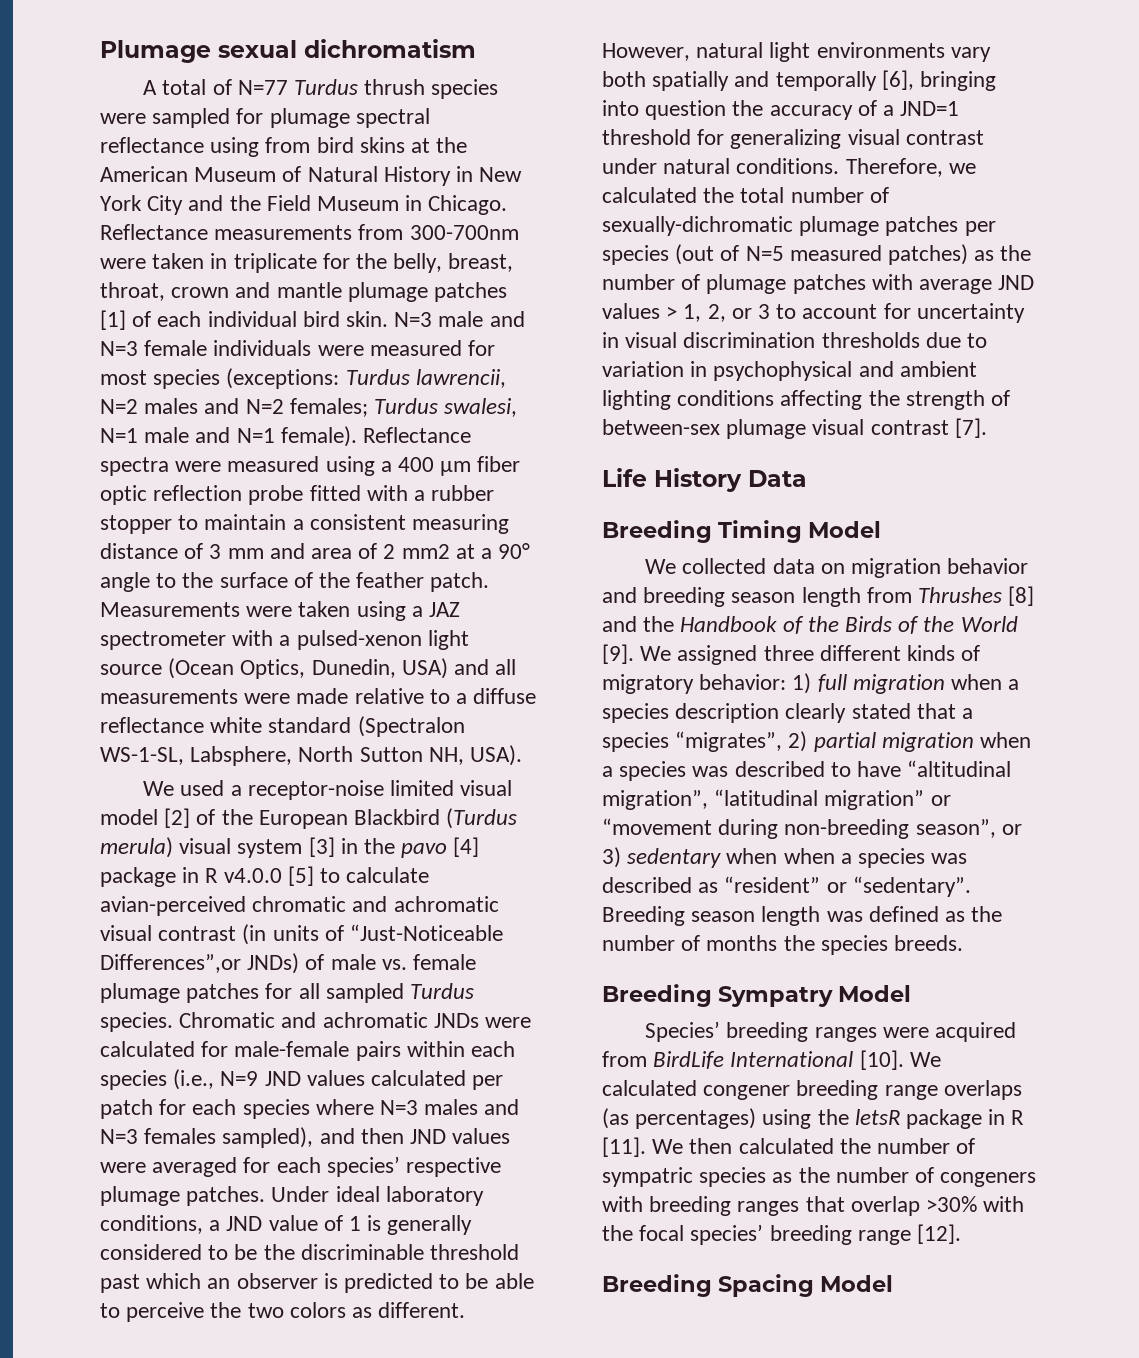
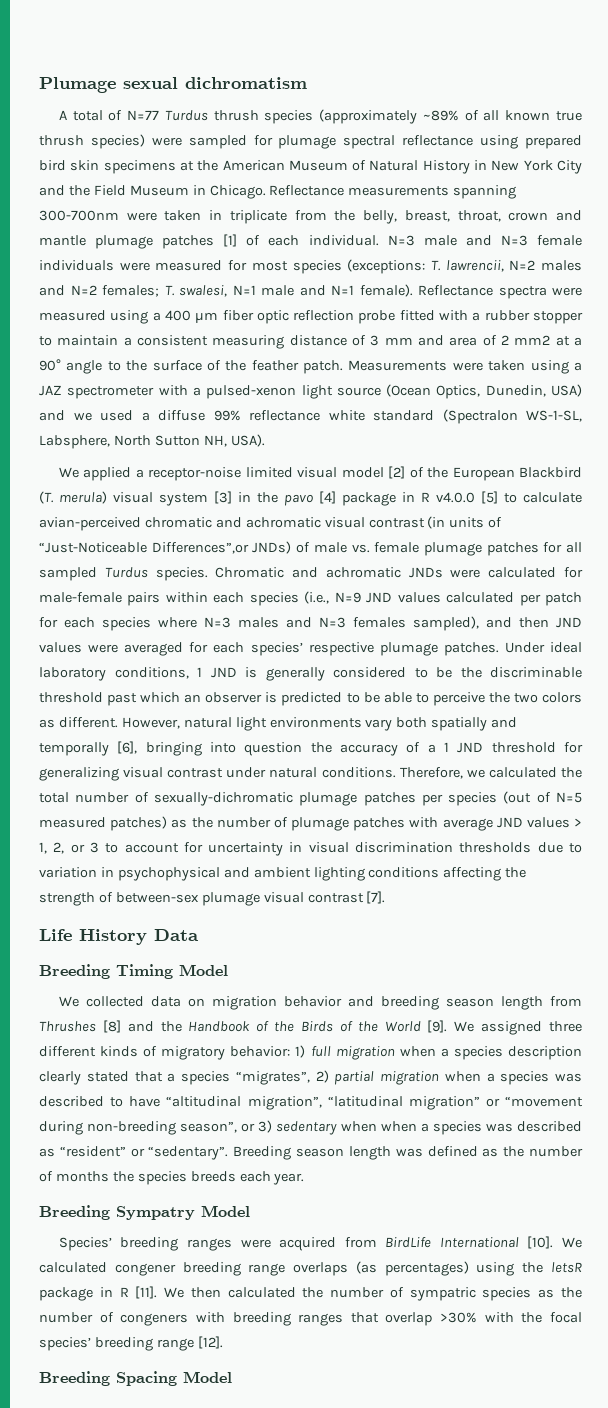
- A total of N=77 Turdus thrush species were sampled for plumage spectral reflectance using from bird skins at the American Museum of Natural History in New York City and the Field Museum in Chicago.
+ A total of N=77 Turdus thrush species (approximately ~89% of all known true thrush species) were sampled for plumage spectral reflectance using prepared bird skin specimens at the American Museum of Natural History in New York City and the Field Museum in Chicago.
- Reflectance measurements from 300-700nm were taken in triplicate for the belly, breast, throat, crown and mantle plumage patches [1] of each individual bird skin.
+ Reflectance measurements spanning 300-700nm were taken in triplicate from the belly, breast, throat, crown and mantle plumage patches [1] of each individual.
- N=3 male and N=3 female individuals were measured for most species (exceptions: Turdus lawrencii, N=2 males and N=2 females; Turdus swalesi, N=1 male and N=1 female).
+ N=3 male and N=3 female individuals were measured for most species (exceptions: T. lawrencii, N=2 males and N=2 females; T. swalesi, N=1 male and N=1 female).
- Measurements were taken using a JAZ spectrometer with a pulsed-xenon light source (Ocean Optics, Dunedin, USA) and all measurements were made relative to a diffuse reflectance white standard (Spectralon WS-1-SL, Labsphere, North Sutton NH, USA).
+ Measurements were taken using a JAZ spectrometer with a pulsed-xenon light source (Ocean Optics, Dunedin, USA) and we used a diffuse 99% reflectance white standard (Spectralon WS-1-SL, Labsphere, North Sutton NH, USA).
- We used a receptor-noise limited visual model [2] of the European Blackbird (Turdus merula) visual system [3] in the pavo [4] package in R v4.0.0 [5] to calculate avian-perceived chromatic and achromatic visual contrast (in units of “Just-Noticeable Differences”,or JNDs) of male vs. female plumage patches for all sampled Turdus species.
+ We applied a receptor-noise limited visual model [2] of the European Blackbird (T. merula) visual system [3] in the pavo [4] package in R v4.0.0 [5] to calculate avian-perceived chromatic and achromatic visual contrast (in units of “Just-Noticeable Differences”,or JNDs) of male vs. female plumage patches for all sampled Turdus species.
- Under ideal laboratory conditions, a JND value of 1 is generally considered to be the discriminable threshold past which an observer is predicted to be able to perceive the two colors as different.
+ Under ideal laboratory conditions, 1 JND is generally considered to be the discriminable threshold past which an observer is predicted to be able to perceive the two colors as different.
- However, natural light environments vary both spatially and temporally [6], bringing into question the accuracy of a JND=1 threshold for generalizing visual contrast under natural conditions.
+ However, natural light environments vary both spatially and temporally [6], bringing into question the accuracy of a 1 JND threshold for generalizing visual contrast under natural conditions.
- Breeding season length was defined as the number of months the species breeds.
+ Breeding season length was defined as the number of months the species breeds each year.

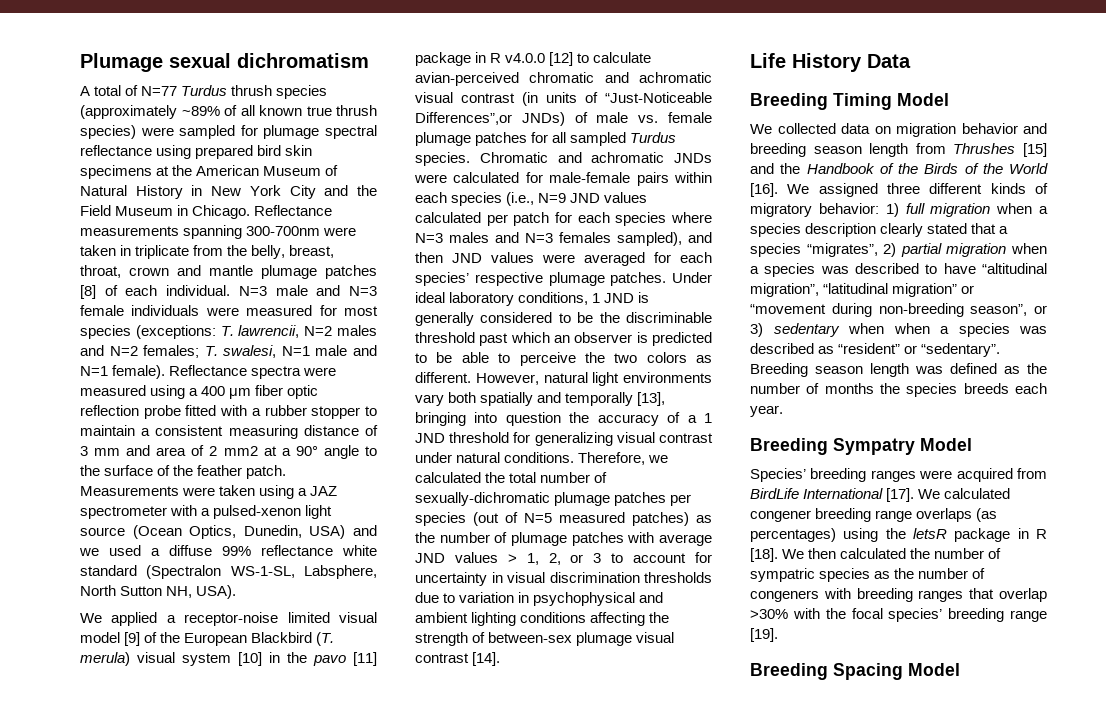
- Reflectance measurements spanning 300-700nm were taken in triplicate from the belly, breast, throat, crown and mantle plumage patches [1] of each individual.
+ Reflectance measurements spanning 300-700nm were taken in triplicate from the belly, breast, throat, crown and mantle plumage patches [8] of each individual.
- We applied a receptor-noise limited visual model [2] of the European Blackbird (T. merula) visual system [3] in the pavo [4] package in R v4.0.0 [5] to calculate avian-perceived chromatic and achromatic visual contrast (in units of “Just-Noticeable Differences”,or JNDs) of male vs. female plumage patches for all sampled Turdus species.
+ We applied a receptor-noise limited visual model [9] of the European Blackbird (T. merula) visual system [10] in the pavo [11] package in R v4.0.0 [12] to calculate avian-perceived chromatic and achromatic visual contrast (in units of “Just-Noticeable Differences”,or JNDs) of male vs. female plumage patches for all sampled Turdus species.
- However, natural light environments vary both spatially and temporally [6], bringing into question the accuracy of a 1 JND threshold for generalizing visual contrast under natural conditions.
+ However, natural light environments vary both spatially and temporally [13], bringing into question the accuracy of a 1 JND threshold for generalizing visual contrast under natural conditions.
- Therefore, we calculated the total number of sexually-dichromatic plumage patches per species (out of N=5 measured patches) as the number of plumage patches with average JND values > 1, 2, or 3 to account for uncertainty in visual discrimination thresholds due to variation in psychophysical and ambient lighting conditions affecting the strength of between-sex plumage visual contrast [7].
+ Therefore, we calculated the total number of sexually-dichromatic plumage patches per species (out of N=5 measured patches) as the number of plumage patches with average JND values > 1, 2, or 3 to account for uncertainty in visual discrimination thresholds due to variation in psychophysical and ambient lighting conditions affecting the strength of between-sex plumage visual contrast [14].
- We collected data on migration behavior and breeding season length from Thrushes [8] and the Handbook of the Birds of the World [9].
+ We collected data on migration behavior and breeding season length from Thrushes [15] and the Handbook of the Birds of the World [16].
- Species’ breeding ranges were acquired from BirdLife International [10].
+ Species’ breeding ranges were acquired from BirdLife International [17].
- We calculated congener breeding range overlaps (as percentages) using the letsR package in R [11].
+ We calculated congener breeding range overlaps (as percentages) using the letsR package in R [18].
- We then calculated the number of sympatric species as the number of congeners with breeding ranges that overlap >30% with the focal species’ breeding range [12].
+ We then calculated the number of sympatric species as the number of congeners with breeding ranges that overlap >30% with the focal species’ breeding range [19].

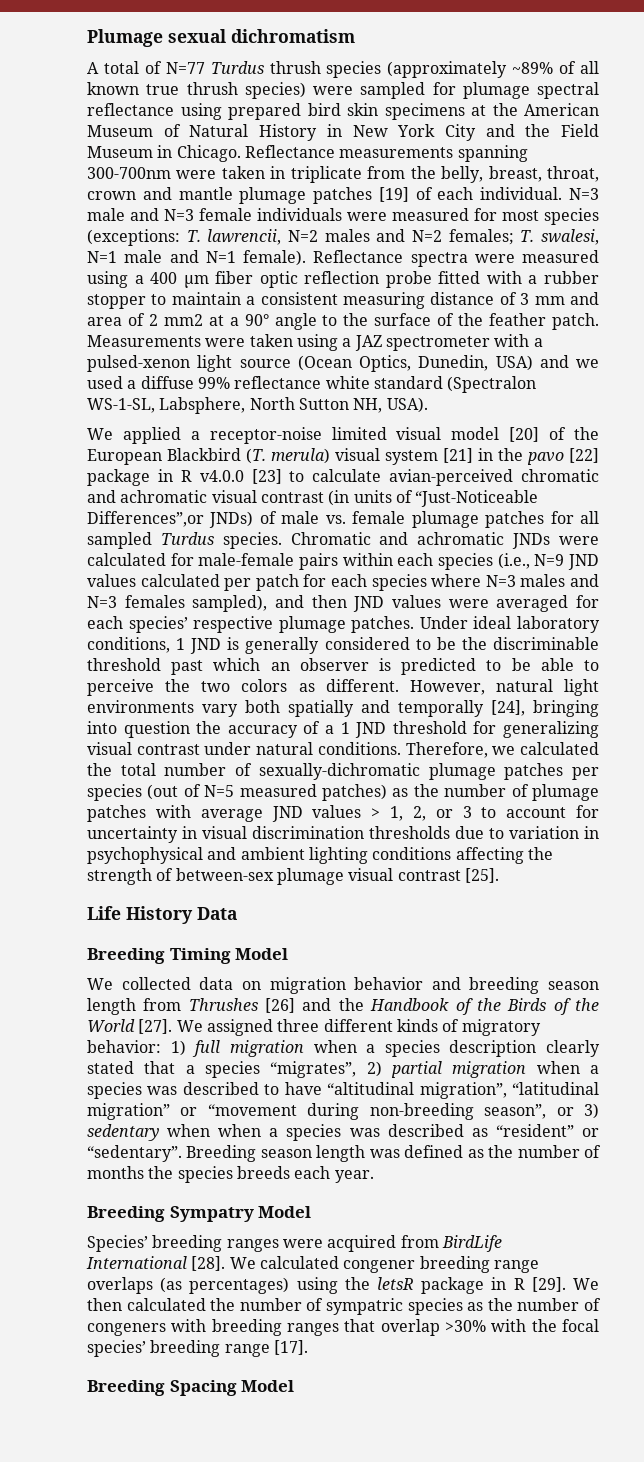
- Reflectance measurements spanning 300-700nm were taken in triplicate from the belly, breast, throat, crown and mantle plumage patches [8] of each individual.
+ Reflectance measurements spanning 300-700nm were taken in triplicate from the belly, breast, throat, crown and mantle plumage patches [19] of each individual.
- We applied a receptor-noise limited visual model [9] of the European Blackbird (T. merula) visual system [10] in the pavo [11] package in R v4.0.0 [12] to calculate avian-perceived chromatic and achromatic visual contrast (in units of “Just-Noticeable Differences”,or JNDs) of male vs. female plumage patches for all sampled Turdus species.
+ We applied a receptor-noise limited visual model [20] of the European Blackbird (T. merula) visual system [21] in the pavo [22] package in R v4.0.0 [23] to calculate avian-perceived chromatic and achromatic visual contrast (in units of “Just-Noticeable Differences”,or JNDs) of male vs. female plumage patches for all sampled Turdus species.
- However, natural light environments vary both spatially and temporally [13], bringing into question the accuracy of a 1 JND threshold for generalizing visual contrast under natural conditions.
+ However, natural light environments vary both spatially and temporally [24], bringing into question the accuracy of a 1 JND threshold for generalizing visual contrast under natural conditions.
- Therefore, we calculated the total number of sexually-dichromatic plumage patches per species (out of N=5 measured patches) as the number of plumage patches with average JND values > 1, 2, or 3 to account for uncertainty in visual discrimination thresholds due to variation in psychophysical and ambient lighting conditions affecting the strength of between-sex plumage visual contrast [14].
+ Therefore, we calculated the total number of sexually-dichromatic plumage patches per species (out of N=5 measured patches) as the number of plumage patches with average JND values > 1, 2, or 3 to account for uncertainty in visual discrimination thresholds due to variation in psychophysical and ambient lighting conditions affecting the strength of between-sex plumage visual contrast [25].
- We collected data on migration behavior and breeding season length from Thrushes [15] and the Handbook of the Birds of the World [16].
+ We collected data on migration behavior and breeding season length from Thrushes [26] and the Handbook of the Birds of the World [27].
- Species’ breeding ranges were acquired from BirdLife International [17].
+ Species’ breeding ranges were acquired from BirdLife International [28].
- We calculated congener breeding range overlaps (as percentages) using the letsR package in R [18].
+ We calculated congener breeding range overlaps (as percentages) using the letsR package in R [29].
- We then calculated the number of sympatric species as the number of congeners with breeding ranges that overlap >30% with the focal species’ breeding range [19].
+ We then calculated the number of sympatric species as the number of congeners with breeding ranges that overlap >30% with the focal species’ breeding range [17].

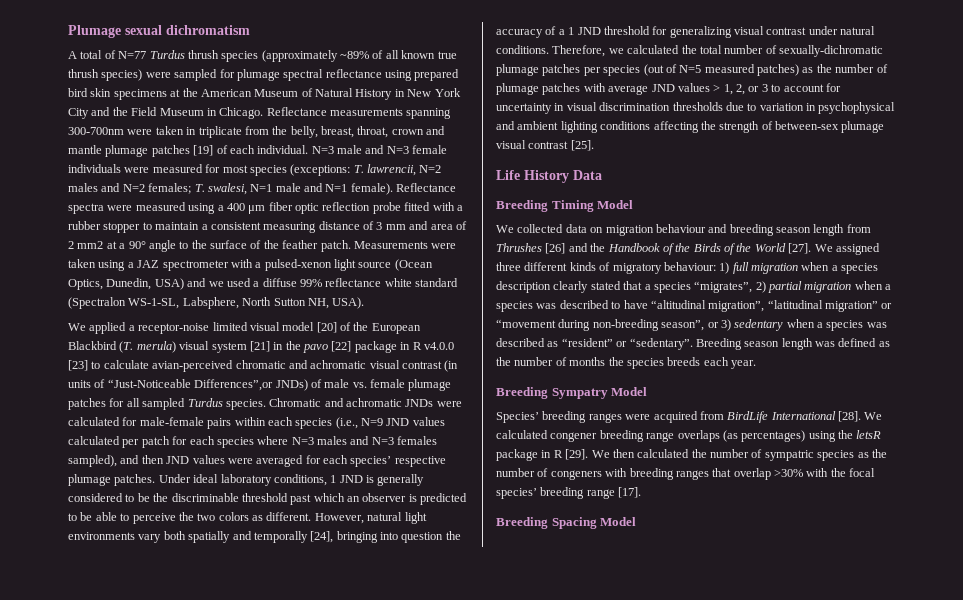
- We collected data on migration behavior and breeding season length from Thrushes [26] and the Handbook of the Birds of the World [27].
+ We collected data on migration behaviour and breeding season length from Thrushes [26] and the Handbook of the Birds of the World [27].
- We assigned three different kinds of migratory behavior: 1) full migration when a species description clearly stated that a species “migrates”, 2) partial migration when a species was described to have “altitudinal migration”, “latitudinal migration” or “movement during non-breeding season”, or 3) sedentary when when a species was described as “resident” or “sedentary”.
+ We assigned three different kinds of migratory behaviour: 1) full migration when a species description clearly stated that a species “migrates”, 2) partial migration when a species was described to have “altitudinal migration”, “latitudinal migration” or “movement during non-breeding season”, or 3) sedentary when a species was described as “resident” or “sedentary”.

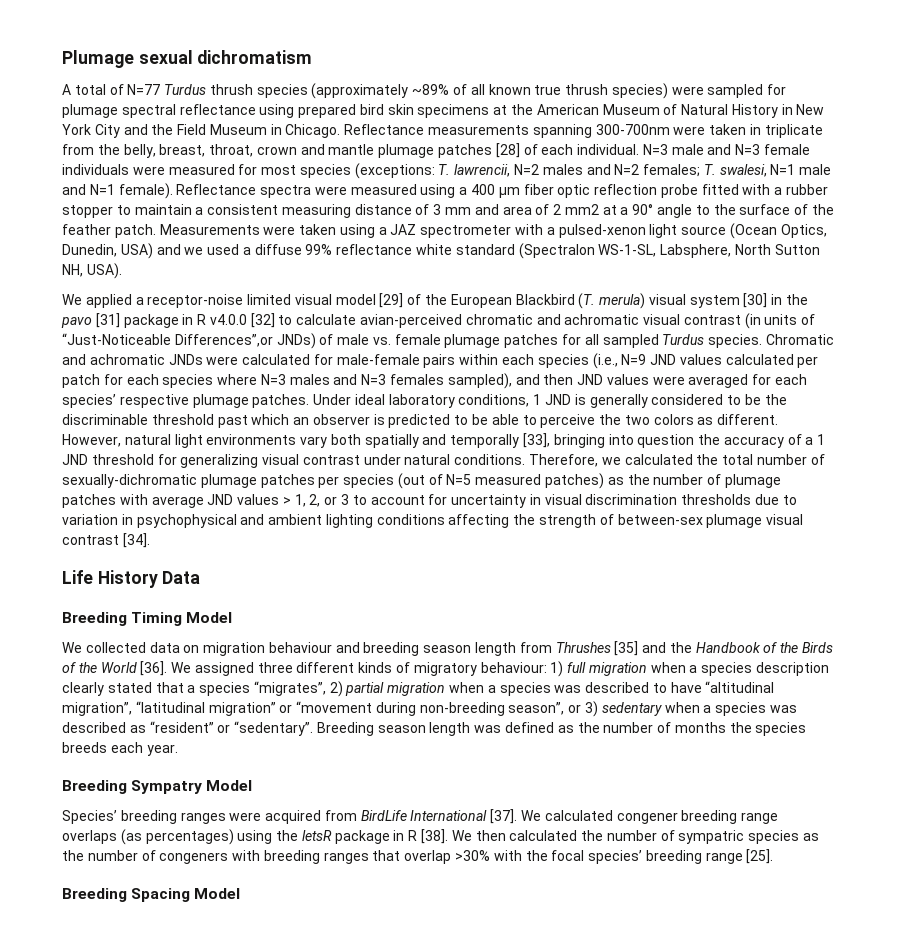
- Reflectance measurements spanning 300-700nm were taken in triplicate from the belly, breast, throat, crown and mantle plumage patches [19] of each individual.
+ Reflectance measurements spanning 300-700nm were taken in triplicate from the belly, breast, throat, crown and mantle plumage patches [28] of each individual.
- We applied a receptor-noise limited visual model [20] of the European Blackbird (T. merula) visual system [21] in the pavo [22] package in R v4.0.0 [23] to calculate avian-perceived chromatic and achromatic visual contrast (in units of “Just-Noticeable Differences”,or JNDs) of male vs. female plumage patches for all sampled Turdus species.
+ We applied a receptor-noise limited visual model [29] of the European Blackbird (T. merula) visual system [30] in the pavo [31] package in R v4.0.0 [32] to calculate avian-perceived chromatic and achromatic visual contrast (in units of “Just-Noticeable Differences”,or JNDs) of male vs. female plumage patches for all sampled Turdus species.
- However, natural light environments vary both spatially and temporally [24], bringing into question the accuracy of a 1 JND threshold for generalizing visual contrast under natural conditions.
+ However, natural light environments vary both spatially and temporally [33], bringing into question the accuracy of a 1 JND threshold for generalizing visual contrast under natural conditions.
- Therefore, we calculated the total number of sexually-dichromatic plumage patches per species (out of N=5 measured patches) as the number of plumage patches with average JND values > 1, 2, or 3 to account for uncertainty in visual discrimination thresholds due to variation in psychophysical and ambient lighting conditions affecting the strength of between-sex plumage visual contrast [25].
+ Therefore, we calculated the total number of sexually-dichromatic plumage patches per species (out of N=5 measured patches) as the number of plumage patches with average JND values > 1, 2, or 3 to account for uncertainty in visual discrimination thresholds due to variation in psychophysical and ambient lighting conditions affecting the strength of between-sex plumage visual contrast [34].
- We collected data on migration behaviour and breeding season length from Thrushes [26] and the Handbook of the Birds of the World [27].
+ We collected data on migration behaviour and breeding season length from Thrushes [35] and the Handbook of the Birds of the World [36].
- Species’ breeding ranges were acquired from BirdLife International [28].
+ Species’ breeding ranges were acquired from BirdLife International [37].
- We calculated congener breeding range overlaps (as percentages) using the letsR package in R [29].
+ We calculated congener breeding range overlaps (as percentages) using the letsR package in R [38].
- We then calculated the number of sympatric species as the number of congeners with breeding ranges that overlap >30% with the focal species’ breeding range [17].
+ We then calculated the number of sympatric species as the number of congeners with breeding ranges that overlap >30% with the focal species’ breeding range [25].

